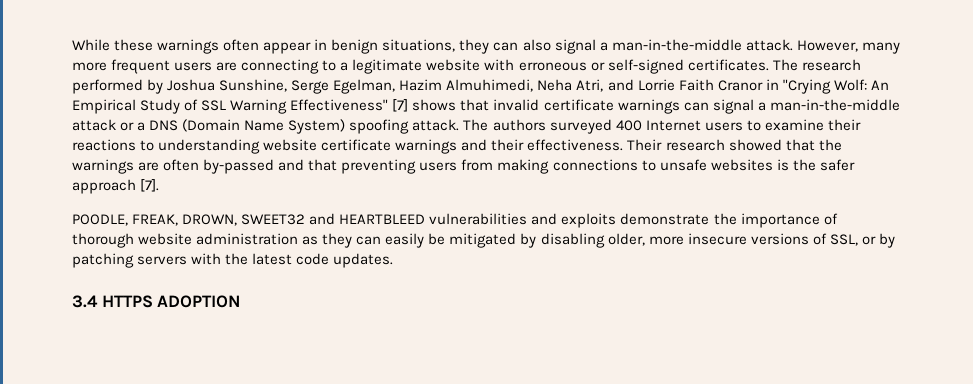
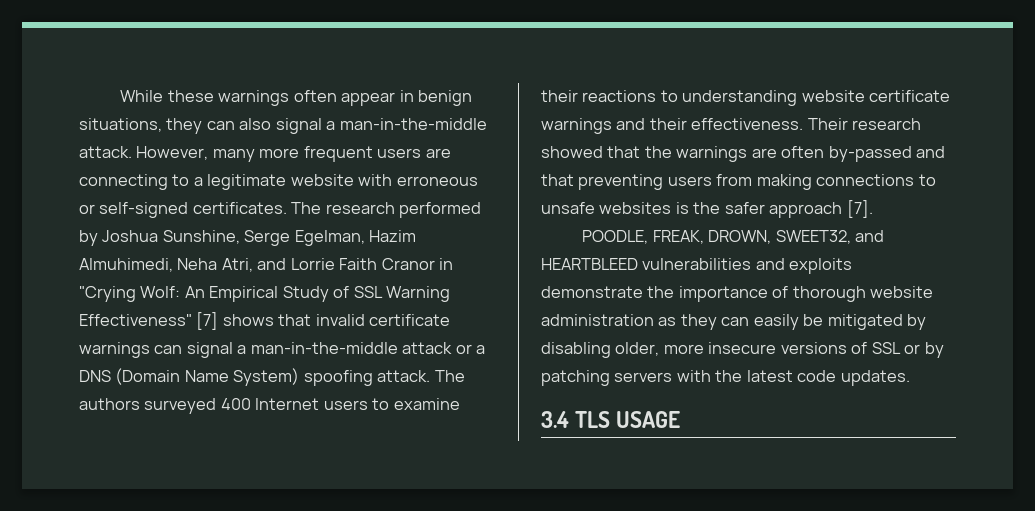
- POODLE, FREAK, DROWN, SWEET32 and HEARTBLEED vulnerabilities and exploits demonstrate the importance of thorough website administration as they can easily be mitigated by disabling older, more insecure versions of SSL, or by patching servers with the latest code updates.
+ POODLE, FREAK, DROWN, SWEET32, and HEARTBLEED vulnerabilities and exploits demonstrate the importance of thorough website administration as they can easily be mitigated by disabling older, more insecure versions of SSL or by patching servers with the latest code updates.
- 3.4 HTTPS ADOPTION
+ 3.4 TLS USAGE

